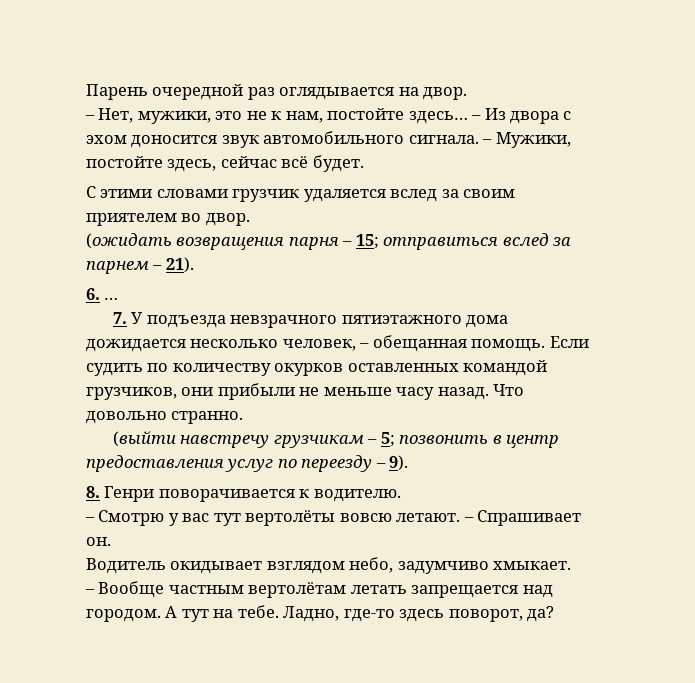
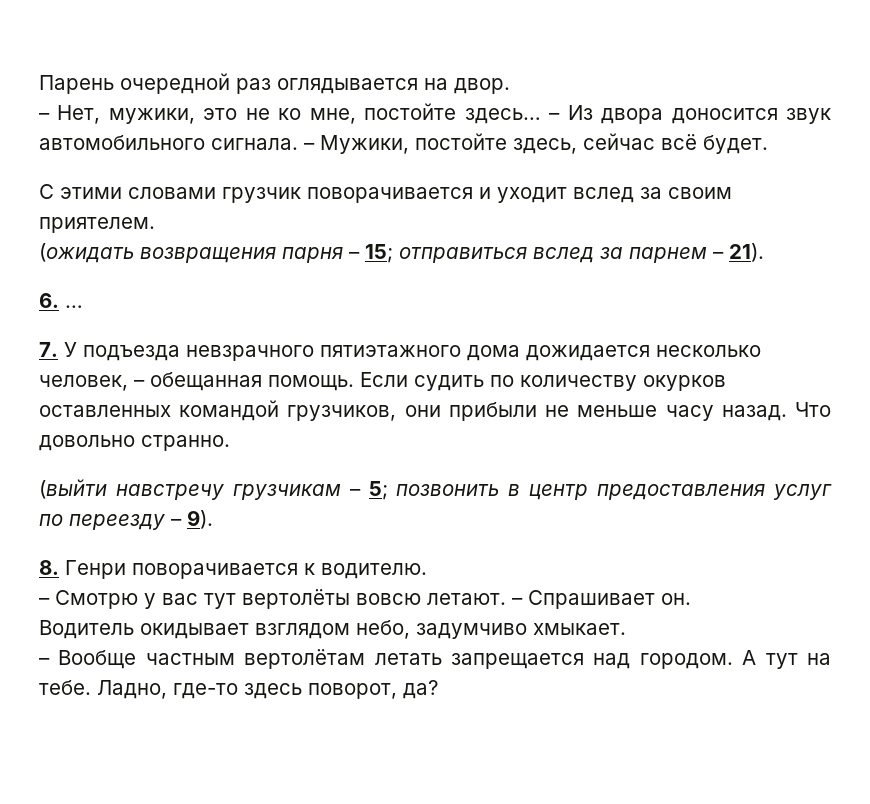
- – Нет, мужики, это не к нам, постойте здесь…
+ – Нет, мужики, это не ко мне, постойте здесь…
- – Из двора с эхом доносится звук автомобильного сигнала.
+ – Из двора доносится звук автомобильного сигнала.
- С этими словами грузчик удаляется вслед за своим приятелем во двор.
+ С этими словами грузчик поворачивается и уходит вслед за своим приятелем.

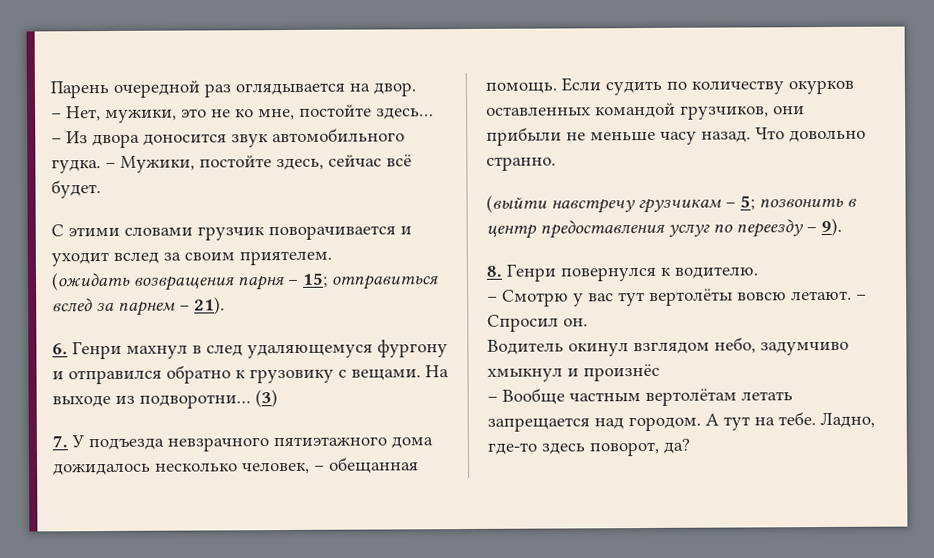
- – Из двора доносится звук автомобильного сигнала.
+ – Из двора доносится звук автомобильного гудка.
- 6. …
+ 6. Генри махнул в след удаляющемуся фургону и отправился обратно к грузовику с вещами. На выходе из подворотни… (3)
- 7. У подъезда невзрачного пятиэтажного дома дожидается несколько человек, – обещанная помощь.
+ 7. У подъезда невзрачного пятиэтажного дома дожидалось несколько человек, – обещанная помощь.
- 8. Генри поворачивается к водителю.
+ 8. Генри повернулся к водителю.
- – Спрашивает он.
+ – Спросил он.
- Водитель окидывает взглядом небо, задумчиво хмыкает.
+ Водитель окинул взглядом небо, задумчиво хмыкнул и произнёс

